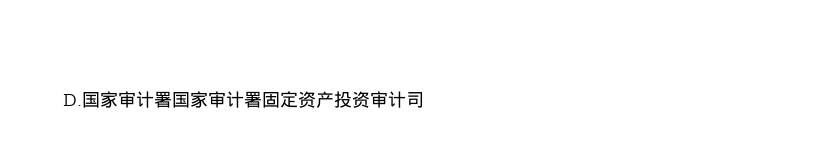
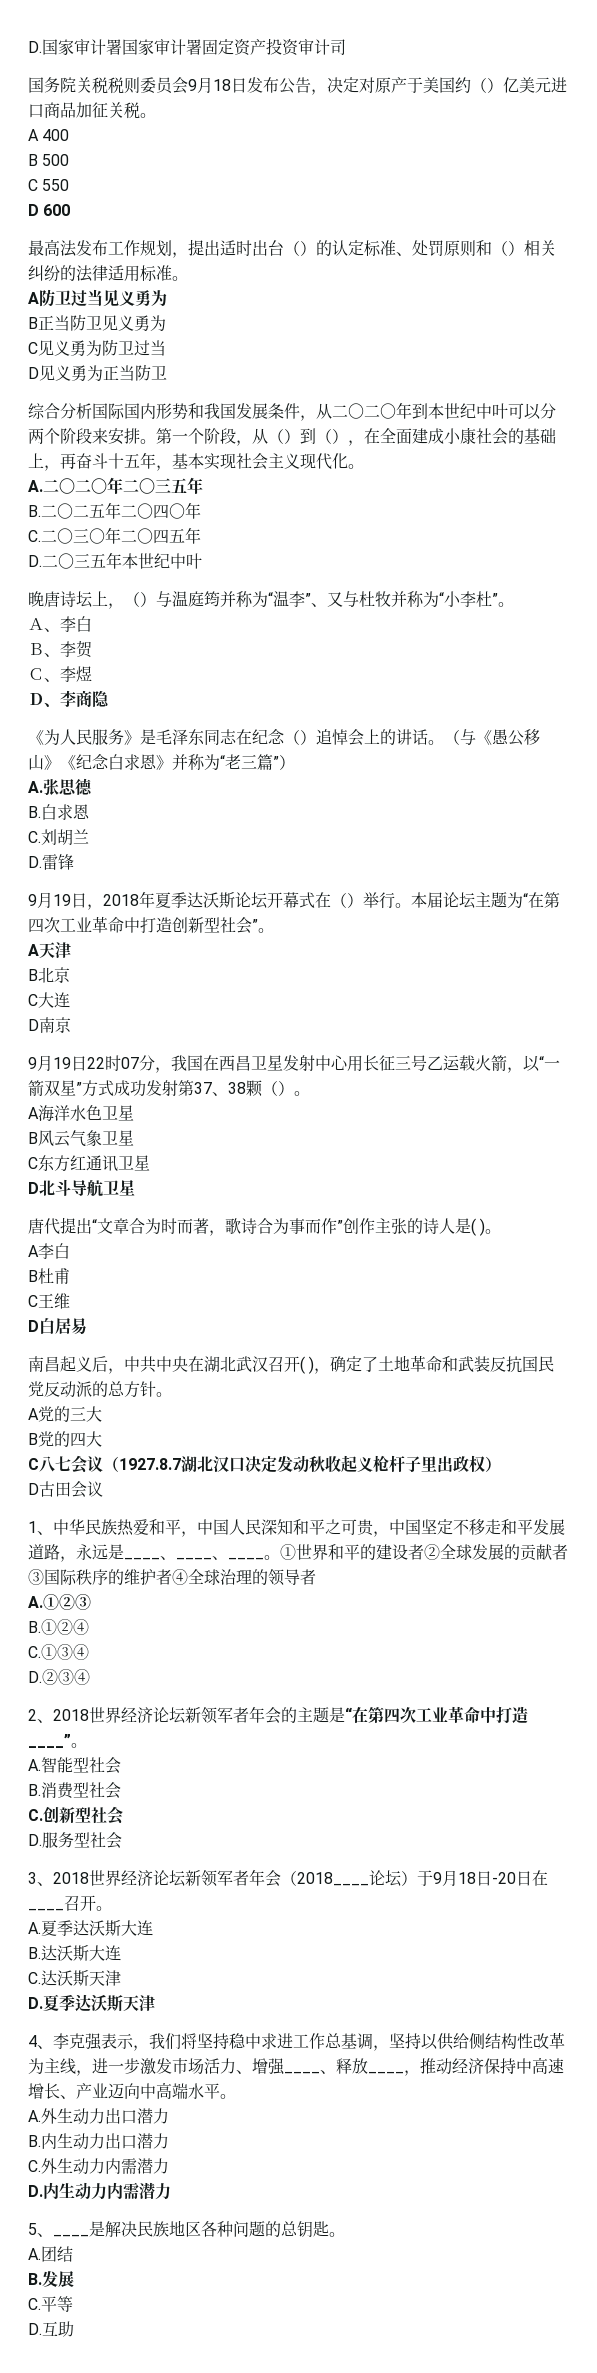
+ 国务院关税税则委员会9月18日发布公告，决定对原产于美国约（）亿美元进口商品加征关税。
+ A 400
+ B 500
+ C 550
+ D 600
+ 最高法发布工作规划，提出适时出台（）的认定标准、处罚原则和（）相关纠纷的法律适用标准。
+ A防卫过当见义勇为
+ B正当防卫见义勇为
+ C见义勇为防卫过当
+ D见义勇为正当防卫
+ 综合分析国际国内形势和我国发展条件，从二〇二〇年到本世纪中叶可以分两个阶段来安排。第一个阶段，从（）到（），在全面建成小康社会的基础上，再奋斗十五年，基本实现社会主义现代化。
+ A.二〇二〇年二〇三五年
+ B.二〇二五年二〇四〇年
+ C.二〇三〇年二〇四五年
+ D.二〇三五年本世纪中叶
+ 晚唐诗坛上，（）与温庭筠并称为“温李”、又与杜牧并称为“小李杜”。
+ Ａ、李白
+ Ｂ、李贺
+ Ｃ、李煜
+ Ｄ、李商隐
+ 《为人民服务》是毛泽东同志在纪念（）追悼会上的讲话。（与《愚公移山》《纪念白求恩》并称为“老三篇”）
+ A.张思德
+ B.白求恩
+ C.刘胡兰
+ D.雷锋
+ 9月19日，2018年夏季达沃斯论坛开幕式在（）举行。本届论坛主题为“在第四次工业革命中打造创新型社会”。
+ A天津
+ B北京
+ C大连
+ D南京
+ 9月19日22时07分，我国在西昌卫星发射中心用长征三号乙运载火箭，以“一箭双星”方式成功发射第37、38颗（）。
+ A海洋水色卫星
+ B风云气象卫星
+ C东方红通讯卫星
+ D北斗导航卫星
+ 唐代提出“文章合为时而著，歌诗合为事而作”创作主张的诗人是( )。
+ A李白
+ B杜甫
+ C王维
+ D白居易
+ 南昌起义后，中共中央在湖北武汉召开( )，确定了土地革命和武装反抗国民党反动派的总方针。
+ A党的三大
+ B党的四大
+ C八七会议（1927.8.7湖北汉口决定发动秋收起义枪杆子里出政权）
+ D古田会议
+ 1、中华民族热爱和平，中国人民深知和平之可贵，中国坚定不移走和平发展道路，永远是____、____、____。①世界和平的建设者②全球发展的贡献者③国际秩序的维护者④全球治理的领导者
+ A.①②③
+ B.①②④
+ C.①③④
+ D.②③④
+ 2、2018世界经济论坛新领军者年会的主题是“在第四次工业革命中打造____”。
+ A.智能型社会
+ B.消费型社会
+ C.创新型社会
+ D.服务型社会
+ 3、2018世界经济论坛新领军者年会（2018____论坛）于9月18日-20日在____召开。
+ A.夏季达沃斯大连
+ B.达沃斯大连
+ C.达沃斯天津
+ D.夏季达沃斯天津
+ 4、李克强表示，我们将坚持稳中求进工作总基调，坚持以供给侧结构性改革为主线，进一步激发市场活力、增强____、释放____，推动经济保持中高速增长、产业迈向中高端水平。
+ A.外生动力出口潜力
+ B.内生动力出口潜力
+ C.外生动力内需潜力
+ D.内生动力内需潜力
+ 5、____是解决民族地区各种问题的总钥匙。
+ A.团结
+ B.发展
+ C.平等
+ D.互助

